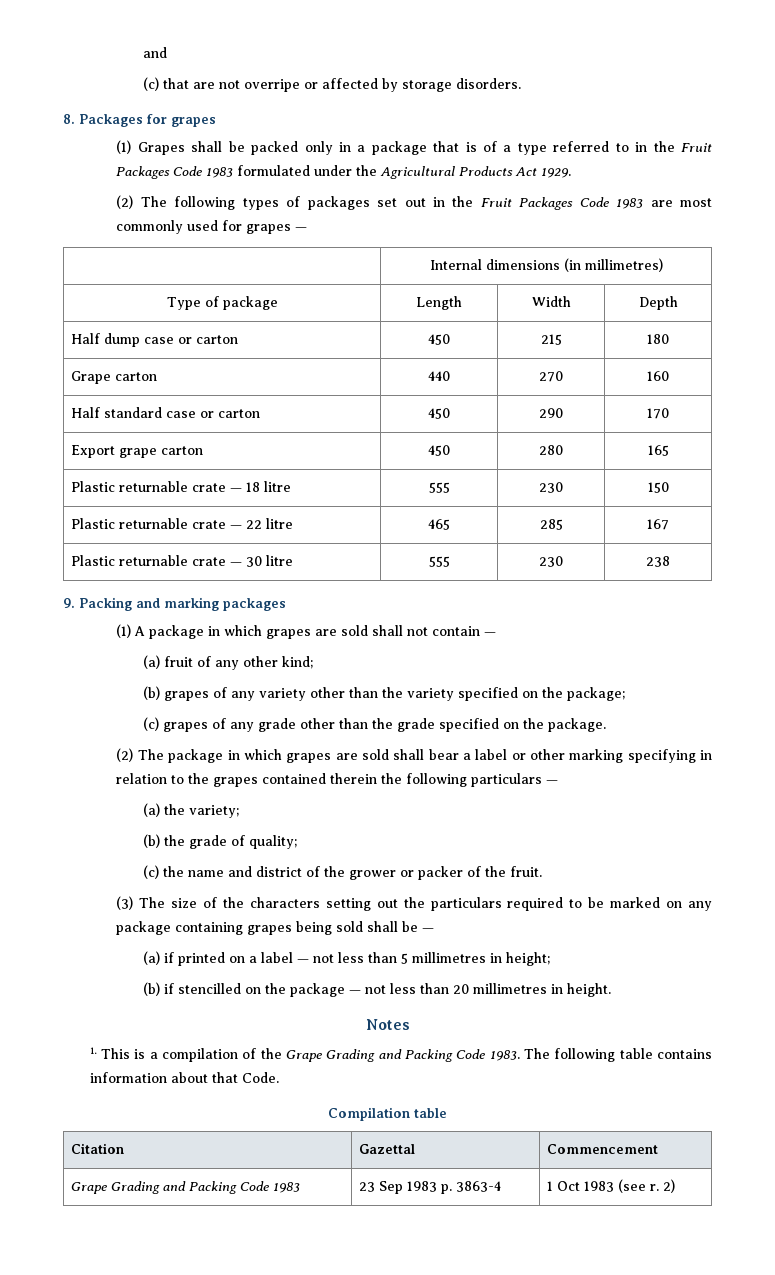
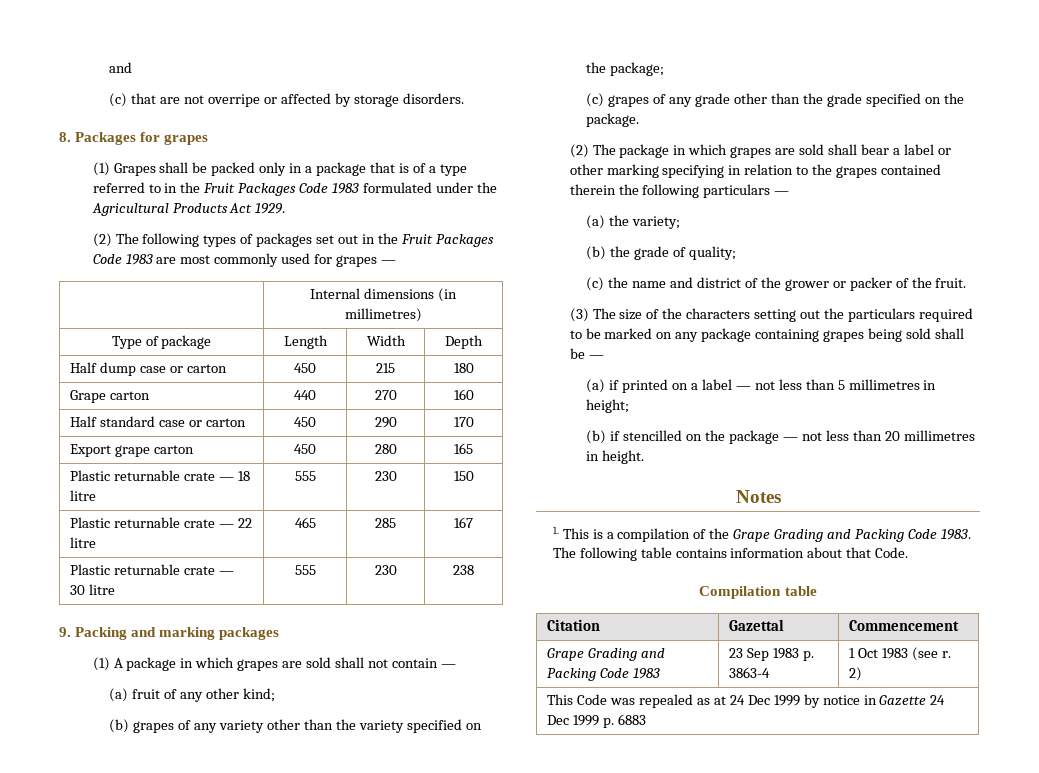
+ This Code was repealed as at 24 Dec 1999 by notice in Gazette 24 Dec 1999 p. 6883

